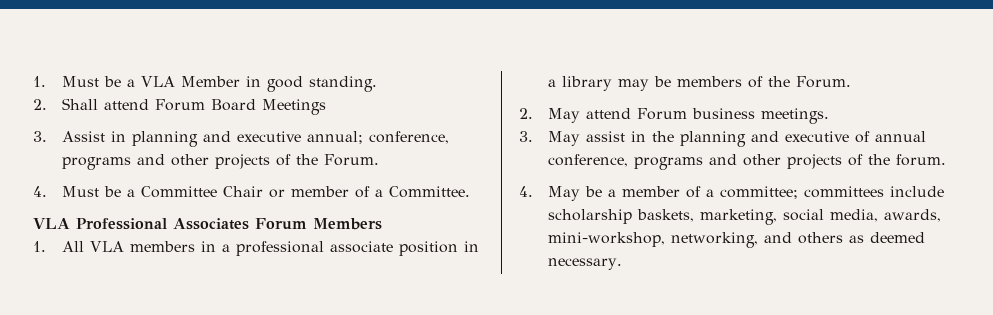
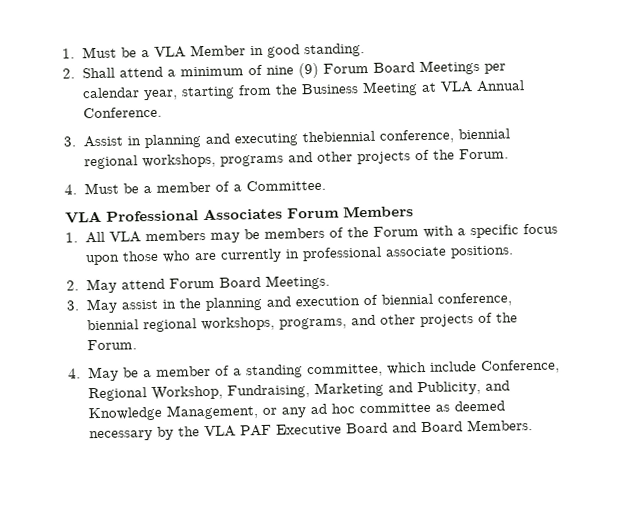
- 2. Shall attend Forum Board Meetings
+ 2. Shall attend a minimum of nine (9) Forum Board Meetings per calendar year, starting from the Business Meeting at VLA Annual Conference.
- 3. Assist in planning and executive annual; conference, programs and other projects of the Forum.
+ 3. Assist in planning and executing thebiennial conference, biennial regional workshops, programs and other projects of the Forum.
- 4. Must be a Committee Chair or member of a Committee.
+ 4. Must be a member of a Committee.
- 1. All VLA members in a professional associate position in a library may be members of the Forum.
+ 1. All VLA members may be members of the Forum with a specific focus upon those who are currently in professional associate positions.
- 2. May attend Forum business meetings.
+ 2. May attend Forum Board Meetings.
- 3. May assist in the planning and executive of annual conference, programs and other projects of the forum.
+ 3. May assist in the planning and execution of biennial conference, biennial regional workshops, programs, and other projects of the Forum.
- 4. May be a member of a committee; committees include scholarship baskets, marketing, social media, awards, mini-workshop, networking, and others as deemed necessary.
+ 4. May be a member of a standing committee, which include Conference, Regional Workshop, Fundraising, Marketing and Publicity, and Knowledge Management, or any ad hoc committee as deemed necessary by the VLA PAF Executive Board and Board Members.

